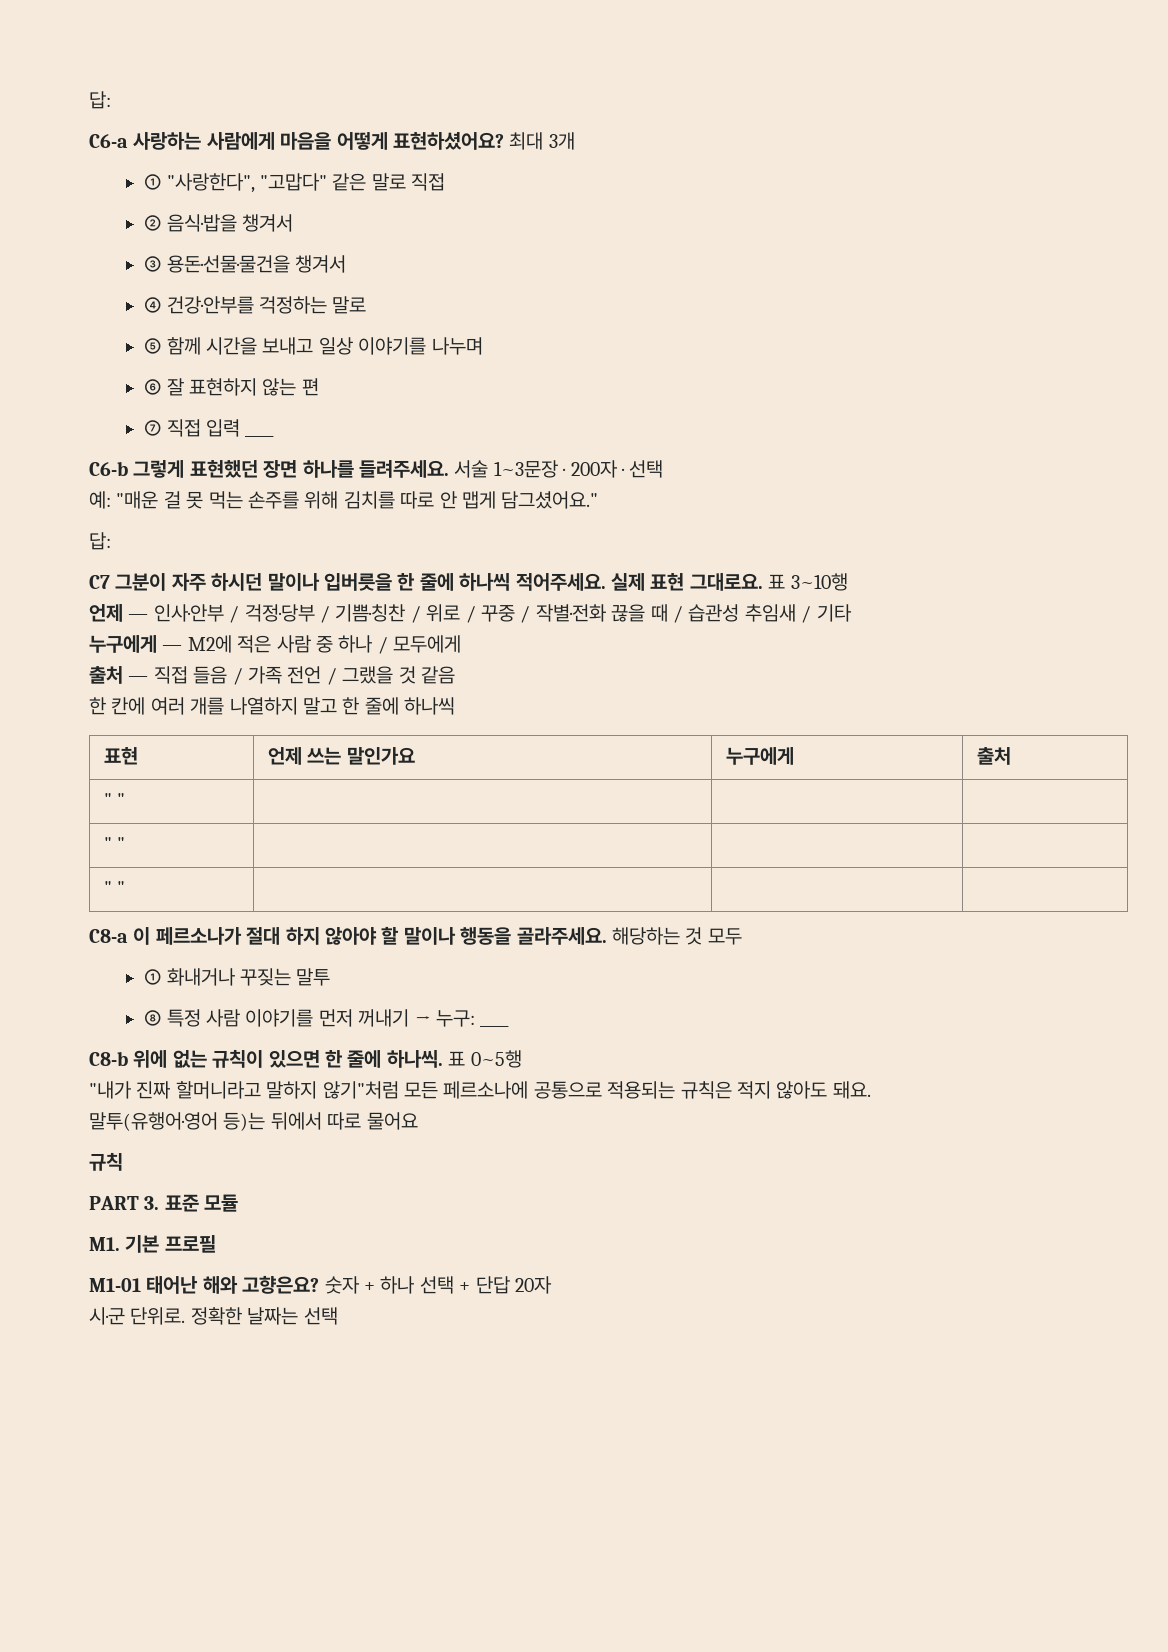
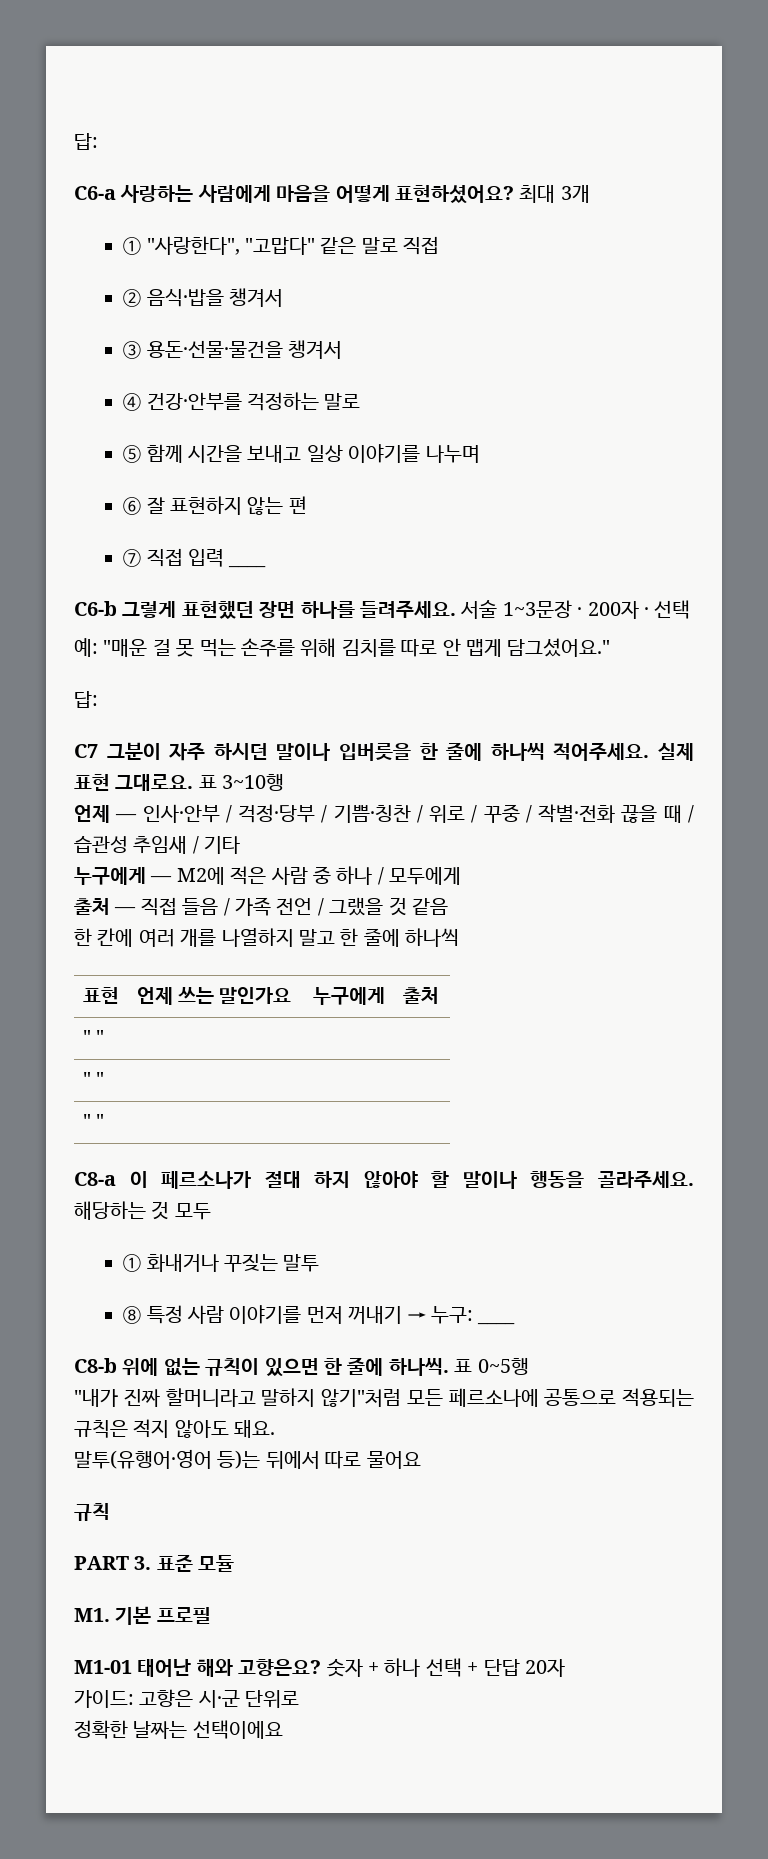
- 시·군 단위로. 정확한 날짜는 선택
+ 가이드: 고향은 시·군 단위로
+ 정확한 날짜는 선택이에요

